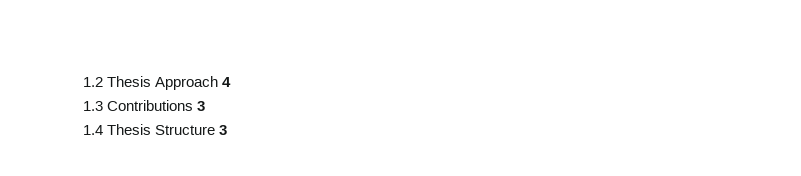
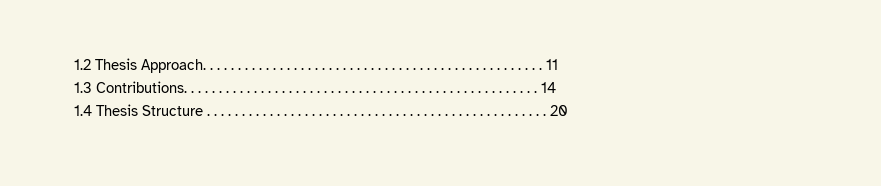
- 1.2 Thesis Approach 4
- 1.3 Contributions 3
- 1.4 Thesis Structure 3
+ 1.2 Thesis Approach. . . . . . . . . . . . . . . . . . . . . . . . . . . . . . . . . . . . . . . . . . . . . . . . . 11
+ 1.3 Contributions. . . . . . . . . . . . . . . . . . . . . . . . . . . . . . . . . . . . . . . . . . . . . . . . . . . 14
+ 1.4 Thesis Structure . . . . . . . . . . . . . . . . . . . . . . . . . . . . . . . . . . . . . . . . . . . . . . . . . 20

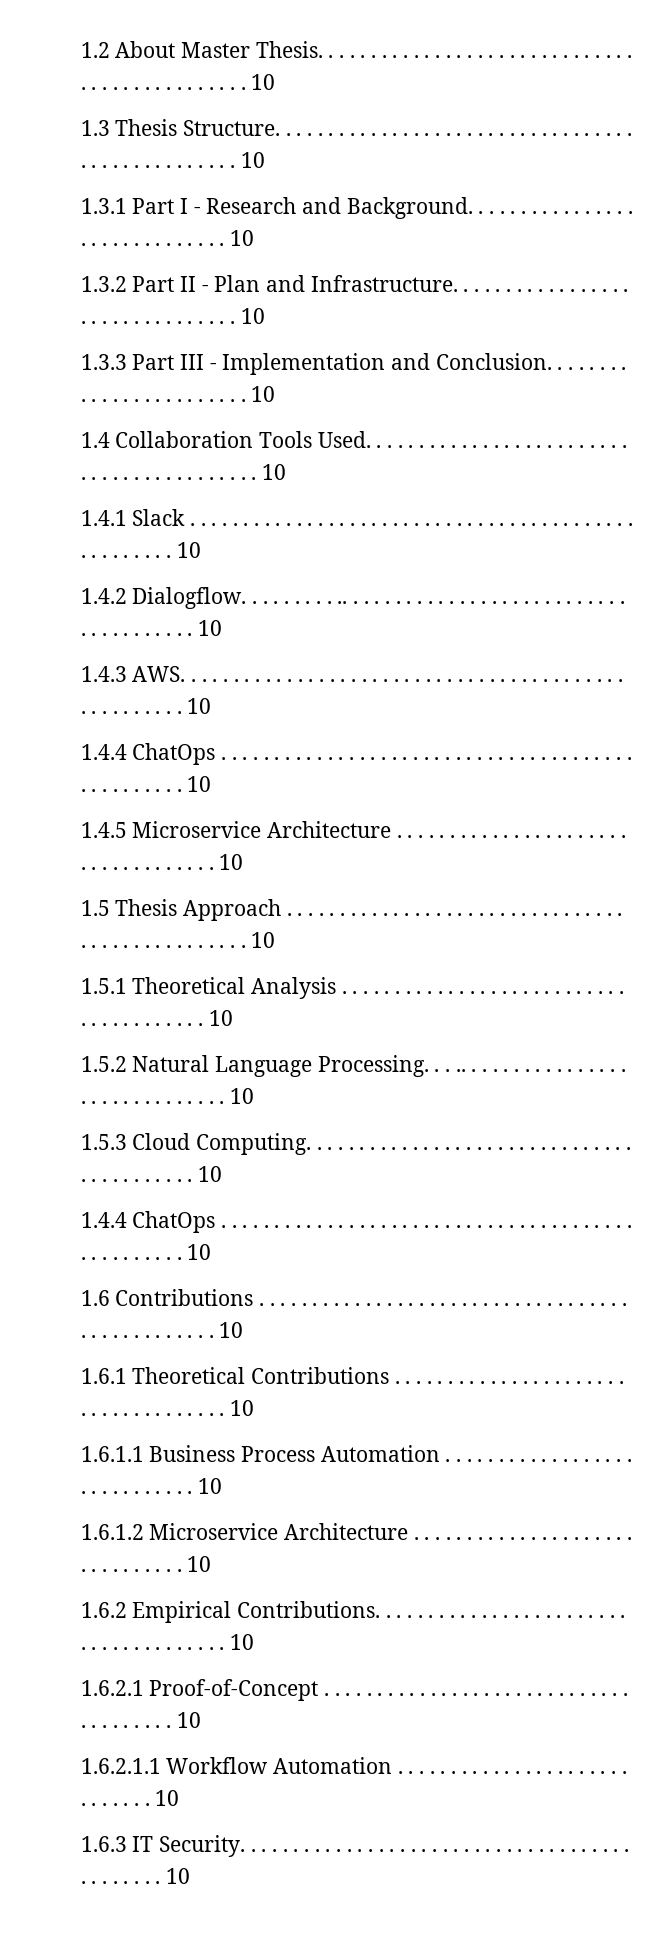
- 1.2 Thesis Approach. . . . . . . . . . . . . . . . . . . . . . . . . . . . . . . . . . . . . . . . . . . . . . . . . 11
- 1.3 Contributions. . . . . . . . . . . . . . . . . . . . . . . . . . . . . . . . . . . . . . . . . . . . . . . . . . . 14
- 1.4 Thesis Structure . . . . . . . . . . . . . . . . . . . . . . . . . . . . . . . . . . . . . . . . . . . . . . . . . 20
+ 1.2 About Master Thesis. . . . . . . . . . . . . . . . . . . . . . . . . . . . . . . . . . . . . . . . . . . . . . 10
+ 1.3 Thesis Structure. . . . . . . . . . . . . . . . . . . . . . . . . . . . . . . . . . . . . . . . . . . . . . . . . 10
+ 1.3.1 Part I - Research and Background. . . . . . . . . . . . . . . . . . . . . . . . . . . . . . 10
+ 1.3.2 Part II - Plan and Infrastructure. . . . . . . . . . . . . . . . . . . . . . . . . . . . . . . . 10
+ 1.3.3 Part III - Implementation and Conclusion. . . . . . . . . . . . . . . . . . . . . . . . 10
+ 1.4 Collaboration Tools Used. . . . . . . . . . . . . . . . . . . . . . . . . . . . . . . . . . . . . . . . . . 10
+ 1.4.1 Slack . . . . . . . . . . . . . . . . . . . . . . . . . . . . . . . . . . . . . . . . . . . . . . . . . . . 10
+ 1.4.2 Dialogflow. . . . . . . . . .. . . . . . . . . . . . . . . . . . . . . . . . . . . . . . . . . . . . . . 10
+ 1.4.3 AWS. . . . . . . . . . . . . . . . . . . . . . . . . . . . . . . . . . . . . . . . . . . . . . . . . . . . 10
+ 1.4.4 ChatOps . . . . . . . . . . . . . . . . . . . . . . . . . . . . . . . . . . . . . . . . . . . . . . . . . 10
+ 1.4.5 Microservice Architecture . . . . . . . . . . . . . . . . . . . . . . . . . . . . . . . . . . . 10
+ 1.5 Thesis Approach . . . . . . . . . . . . . . . . . . . . . . . . . . . . . . . . . . . . . . . . . . . . . . . . 10
+ 1.5.1 Theoretical Analysis . . . . . . . . . . . . . . . . . . . . . . . . . . . . . . . . . . . . . . . 10
+ 1.5.2 Natural Language Processing. . . .. . . . . . . . . . . . . . . . . . . . . . . . . . . . . . 10
+ 1.5.3 Cloud Computing. . . . . . . . . . . . . . . . . . . . . . . . . . . . . . . . . . . . . . . . . . 10
+ 1.4.4 ChatOps . . . . . . . . . . . . . . . . . . . . . . . . . . . . . . . . . . . . . . . . . . . . . . . . . 10
+ 1.6 Contributions . . . . . . . . . . . . . . . . . . . . . . . . . . . . . . . . . . . . . . . . . . . . . . . . 10
+ 1.6.1 Theoretical Contributions . . . . . . . . . . . . . . . . . . . . . . . . . . . . . . . . . . . . 10
+ 1.6.1.1 Business Process Automation . . . . . . . . . . . . . . . . . . . . . . . . . . . . . 10
+ 1.6.1.2 Microservice Architecture . . . . . . . . . . . . . . . . . . . . . . . . . . . . . . . 10
+ 1.6.2 Empirical Contributions. . . . . . . . . . . . . . . . . . . . . . . . . . . . . . . . . . . . . . 10
+ 1.6.2.1 Proof-of-Concept . . . . . . . . . . . . . . . . . . . . . . . . . . . . . . . . . . . . . . 10
+ 1.6.2.1.1 Workflow Automation . . . . . . . . . . . . . . . . . . . . . . . . . . . . . 10
+ 1.6.3 IT Security. . . . . . . . . . . . . . . . . . . . . . . . . . . . . . . . . . . . . . . . . . . . . 10

